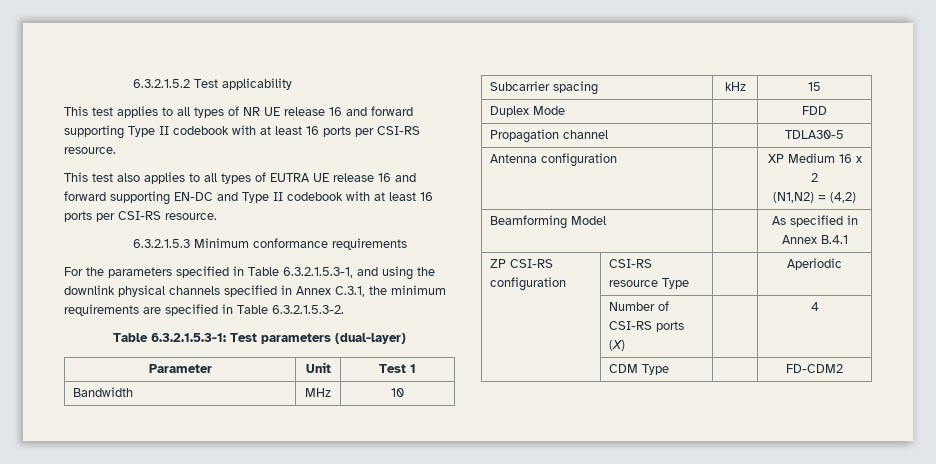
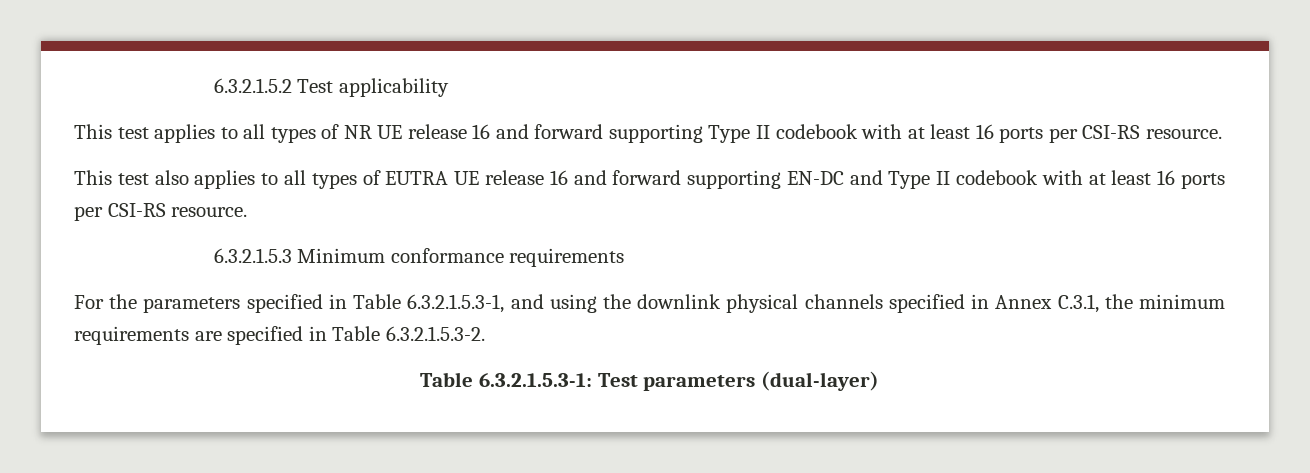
- Parameter | Unit | Test 1
- Bandwidth | MHz | 10
- Subcarrier spacing | kHz | 15
- Duplex Mode | | FDD
- Propagation channel | | TDLA30-5
- Antenna configuration | | XP Medium 16 x 2
- (N1,N2) = (4,2)
- Beamforming Model | | As specified in Annex B.4.1
- ZP CSI-RS configuration | CSI-RS resource Type | | Aperiodic
- | Number of CSI-RS ports (X) | | 4
- | CDM Type | | FD-CDM2

